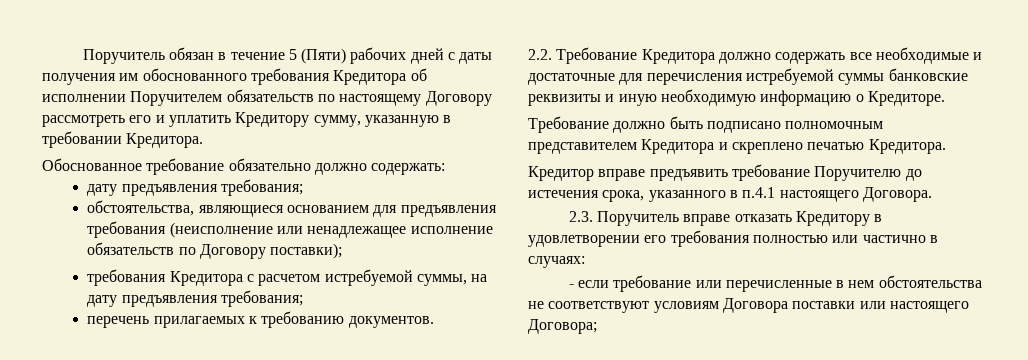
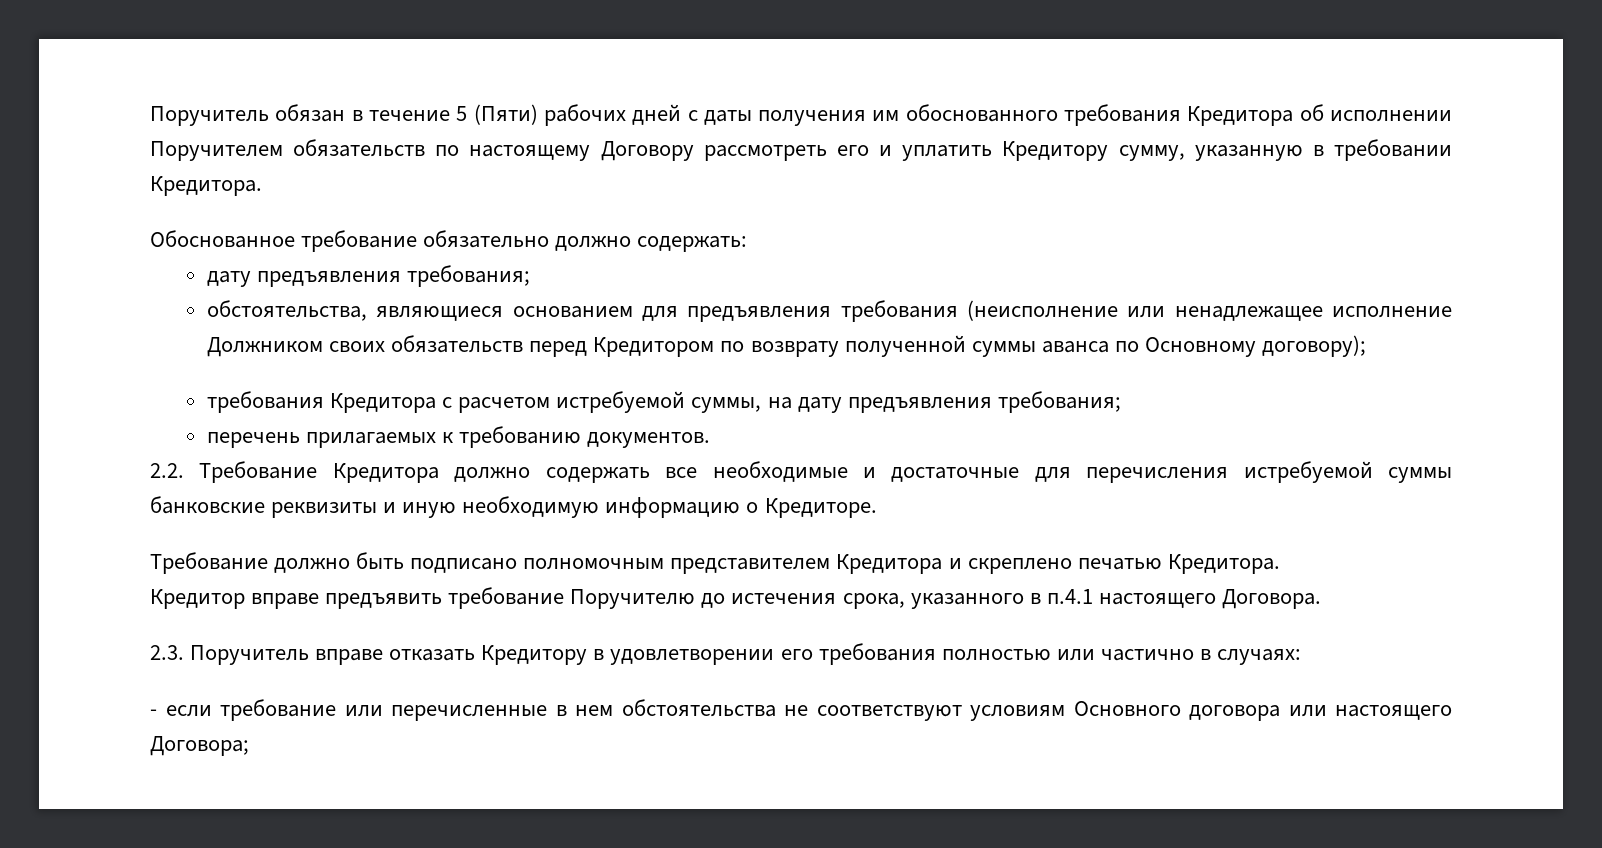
- обстоятельства, являющиеся основанием для предъявления требования (неисполнение или ненадлежащее исполнение обязательств по Договору поставки);
+ обстоятельства, являющиеся основанием для предъявления требования (неисполнение или ненадлежащее исполнение Должником своих обязательств перед Кредитором по возврату полученной суммы аванса по Основному договору);
- - если требование или перечисленные в нем обстоятельства не соответствуют условиям Договора поставки или настоящего Договора;
+ - если требование или перечисленные в нем обстоятельства не соответствуют условиям Основного договора или настоящего Договора;

